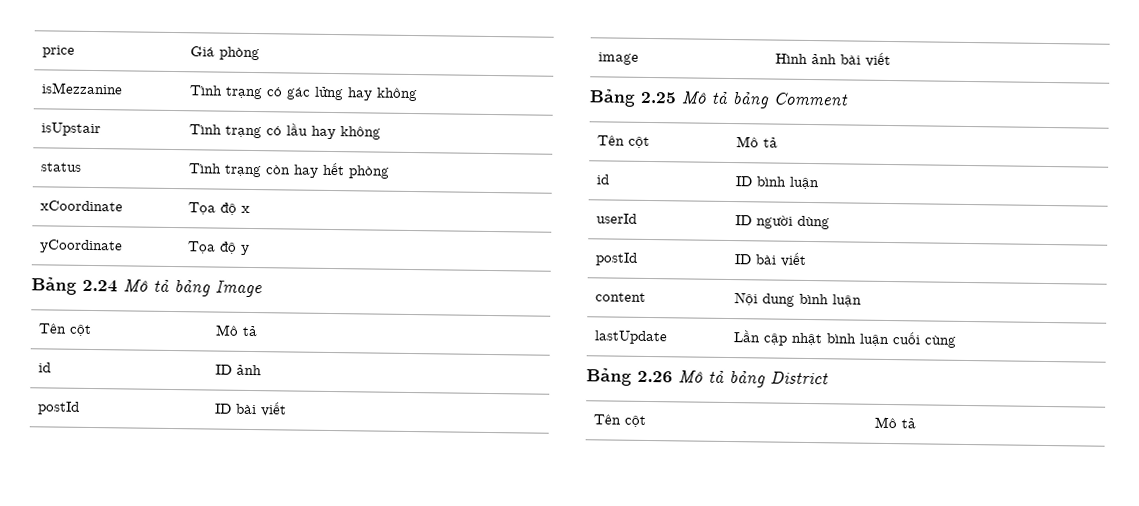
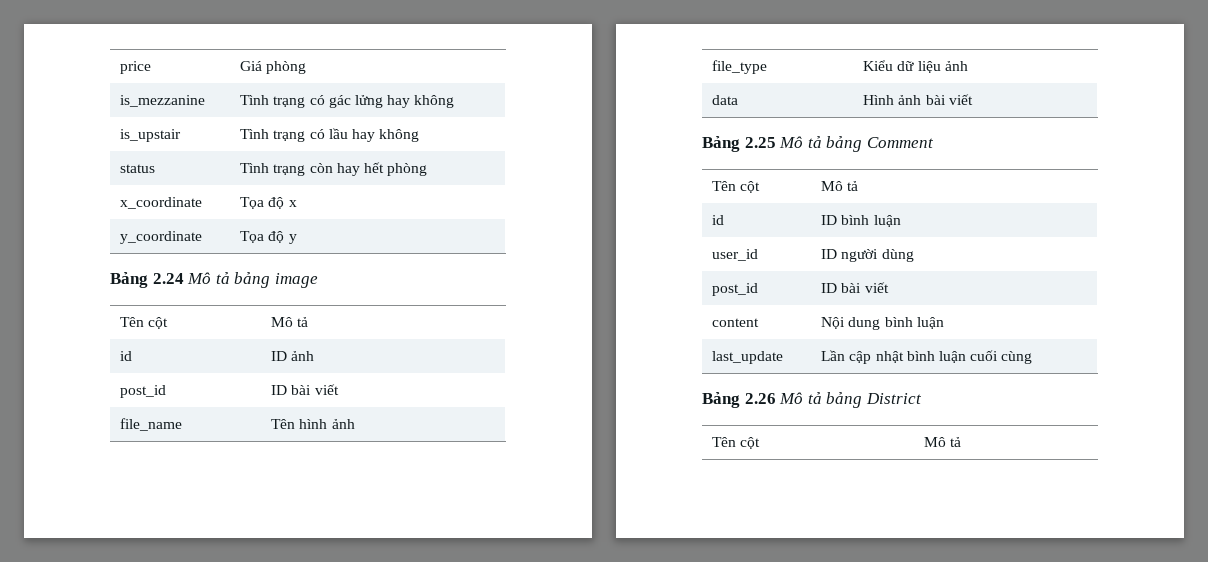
- isMezzanine | Tình trạng có gác lửng hay không
+ is_mezzanine | Tình trạng có gác lửng hay không
- isUpstair | Tình trạng có lầu hay không
+ is_upstair | Tình trạng có lầu hay không
- xCoordinate | Tọa độ x
+ x_coordinate | Tọa độ x
- yCoordinate | Tọa độ y
+ y_coordinate | Tọa độ y
- Bảng 2.24 Mô tả bảng Image
+ Bảng 2.24 Mô tả bảng image
  id | ID ảnh
- postId | ID bài viết
- image | Hình ảnh bài viết
+ post_id | ID bài viết
+ file_name | Tên hình ảnh
+ file_type | Kiểu dữ liệu ảnh
+ data | Hình ảnh bài viết
- userId | ID người dùng
- postId | ID bài viết
+ user_id | ID người dùng
+ post_id | ID bài viết
- lastUpdate | Lần cập nhật bình luận cuối cùng
+ last_update | Lần cập nhật bình luận cuối cùng

